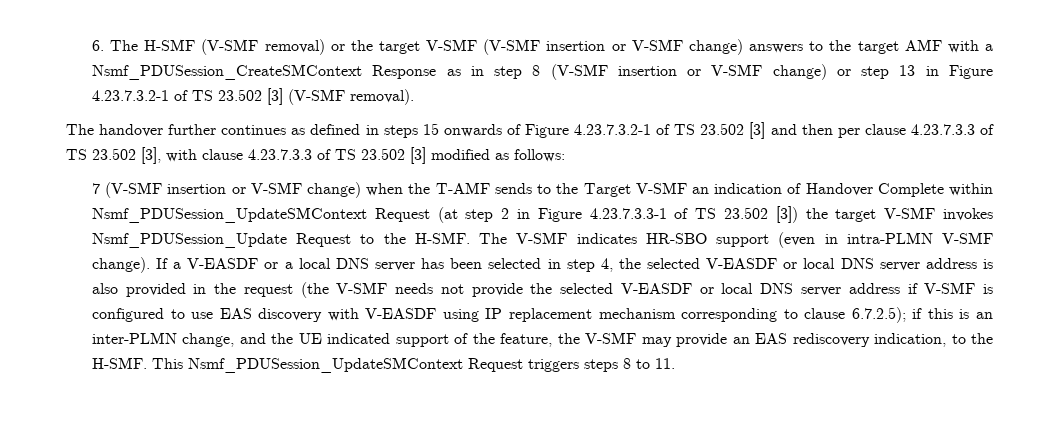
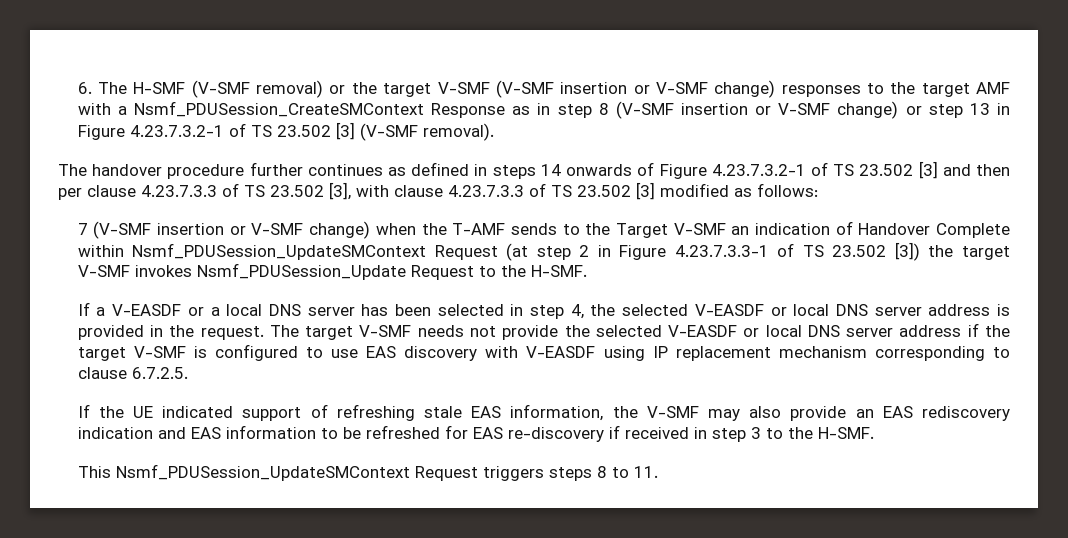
- 6. The H-SMF (V-SMF removal) or the target V-SMF (V-SMF insertion or V-SMF change) answers to the target AMF with a Nsmf_PDUSession_CreateSMContext Response as in step 8 (V-SMF insertion or V-SMF change) or step 13 in Figure 4.23.7.3.2-1 of TS 23.502 [3] (V-SMF removal).
+ 6. The H-SMF (V-SMF removal) or the target V-SMF (V-SMF insertion or V-SMF change) responses to the target AMF with a Nsmf_PDUSession_CreateSMContext Response as in step 8 (V-SMF insertion or V-SMF change) or step 13 in Figure 4.23.7.3.2-1 of TS 23.502 [3] (V-SMF removal).
- The handover further continues as defined in steps 15 onwards of Figure 4.23.7.3.2-1 of TS 23.502 [3] and then per clause 4.23.7.3.3 of TS 23.502 [3], with clause 4.23.7.3.3 of TS 23.502 [3] modified as follows:
+ The handover procedure further continues as defined in steps 14 onwards of Figure 4.23.7.3.2-1 of TS 23.502 [3] and then per clause 4.23.7.3.3 of TS 23.502 [3], with clause 4.23.7.3.3 of TS 23.502 [3] modified as follows:
- 7 (V-SMF insertion or V-SMF change) when the T-AMF sends to the Target V-SMF an indication of Handover Complete within Nsmf_PDUSession_UpdateSMContext Request (at step 2 in Figure 4.23.7.3.3-1 of TS 23.502 [3]) the target V-SMF invokes Nsmf_PDUSession_Update Request to the H-SMF. The V-SMF indicates HR-SBO support (even in intra-PLMN V-SMF change). If a V-EASDF or a local DNS server has been selected in step 4, the selected V-EASDF or local DNS server address is also provided in the request (the V-SMF needs not provide the selected V-EASDF or local DNS server address if V-SMF is configured to use EAS discovery with V-EASDF using IP replacement mechanism corresponding to clause 6.7.2.5); if this is an inter-PLMN change, and the UE indicated support of the feature, the V-SMF may provide an EAS rediscovery indication, to the H-SMF. This Nsmf_PDUSession_UpdateSMContext Request triggers steps 8 to 11.
+ 7 (V-SMF insertion or V-SMF change) when the T-AMF sends to the Target V-SMF an indication of Handover Complete within Nsmf_PDUSession_UpdateSMContext Request (at step 2 in Figure 4.23.7.3.3-1 of TS 23.502 [3]) the target V-SMF invokes Nsmf_PDUSession_Update Request to the H-SMF.
+ If a V-EASDF or a local DNS server has been selected in step 4, the selected V-EASDF or local DNS server address is provided in the request. The target V-SMF needs not provide the selected V-EASDF or local DNS server address if the target V-SMF is configured to use EAS discovery with V-EASDF using IP replacement mechanism corresponding to clause 6.7.2.5.
+ If the UE indicated support of refreshing stale EAS information, the V-SMF may also provide an EAS rediscovery indication and EAS information to be refreshed for EAS re-discovery if received in step 3 to the H-SMF.
+ This Nsmf_PDUSession_UpdateSMContext Request triggers steps 8 to 11.

